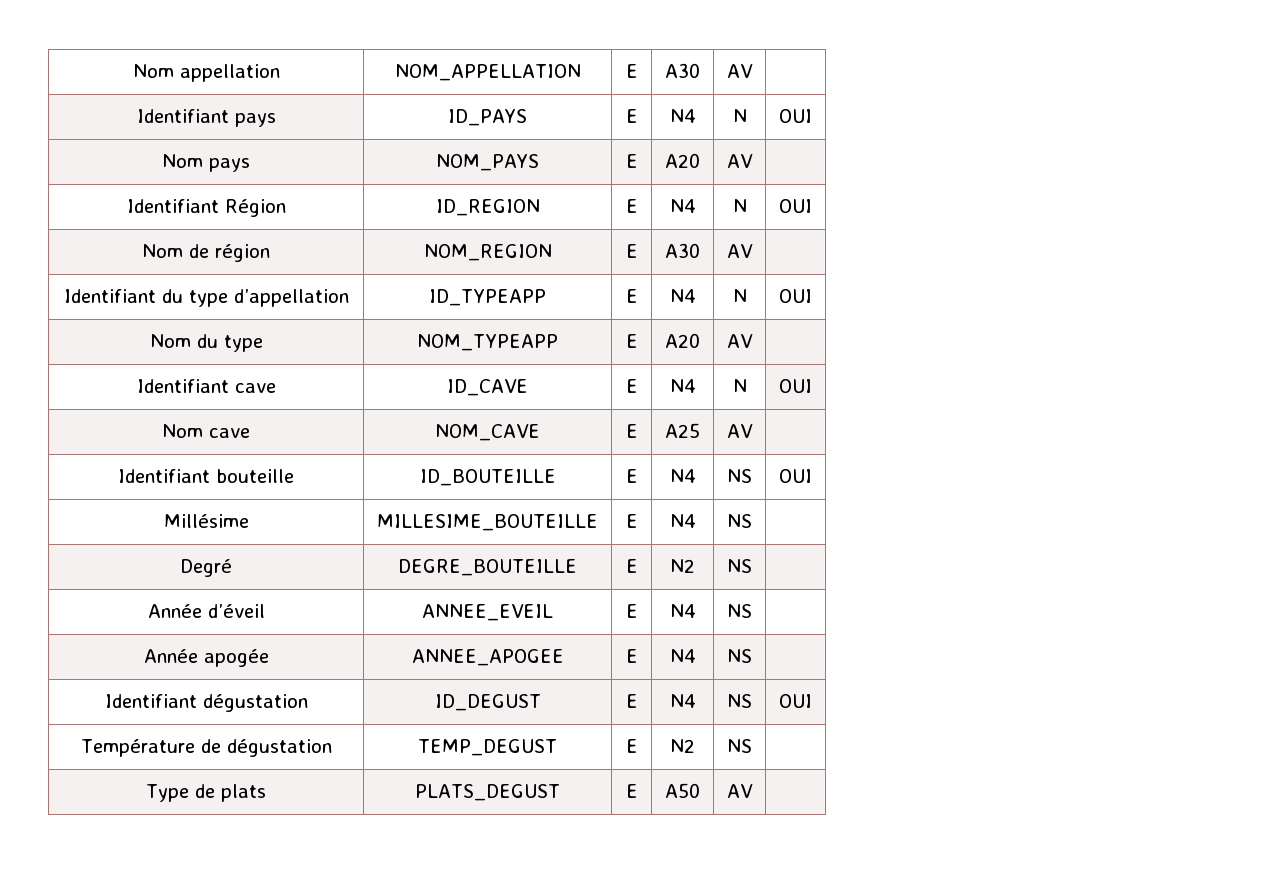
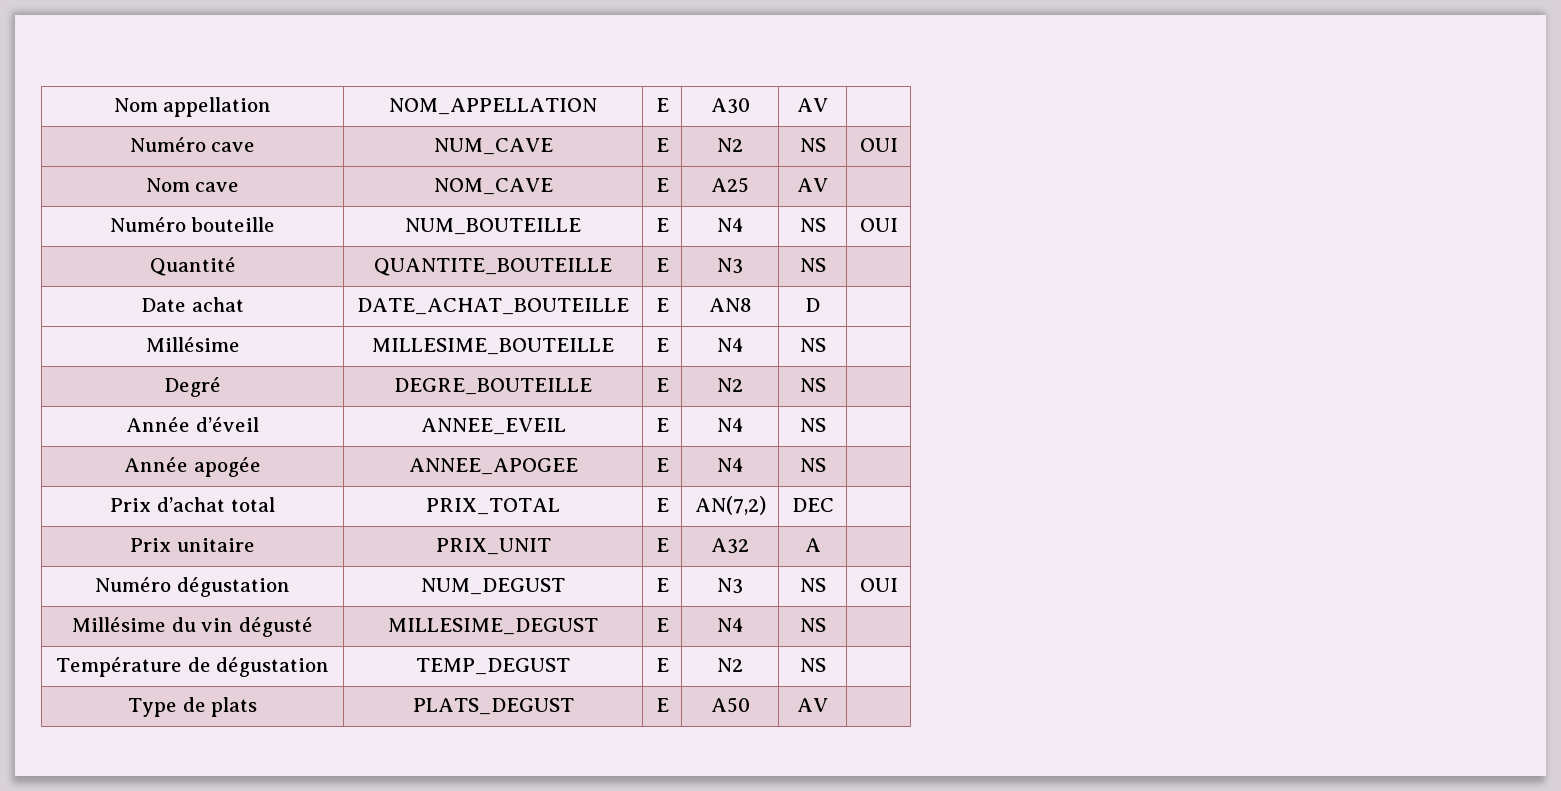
- Identifiant pays | ID_PAYS | E | N4 | N | OUI
- Nom pays | NOM_PAYS | E | A20 | AV |
- Identifiant Région | ID_REGION | E | N4 | N | OUI
- Nom de région | NOM_REGION | E | A30 | AV |
- Identifiant du type d’appellation | ID_TYPEAPP | E | N4 | N | OUI
- Nom du type | NOM_TYPEAPP | E | A20 | AV |
- Identifiant cave | ID_CAVE | E | N4 | N | OUI
+ Numéro cave | NUM_CAVE | E | N2 | NS | OUI
- Identifiant bouteille | ID_BOUTEILLE | E | N4 | NS | OUI
+ Numéro bouteille | NUM_BOUTEILLE | E | N4 | NS | OUI
+ Quantité | QUANTITE_BOUTEILLE | E | N3 | NS |
+ Date achat | DATE_ACHAT_BOUTEILLE | E | AN8 | D |
- Identifiant dégustation | ID_DEGUST | E | N4 | NS | OUI
+ Prix d’achat total | PRIX_TOTAL | E | AN(7,2) | DEC |
+ Prix unitaire | PRIX_UNIT | E | A32 | A |
+ Numéro dégustation | NUM_DEGUST | E | N3 | NS | OUI
+ Millésime du vin dégusté | MILLESIME_DEGUST | E | N4 | NS |

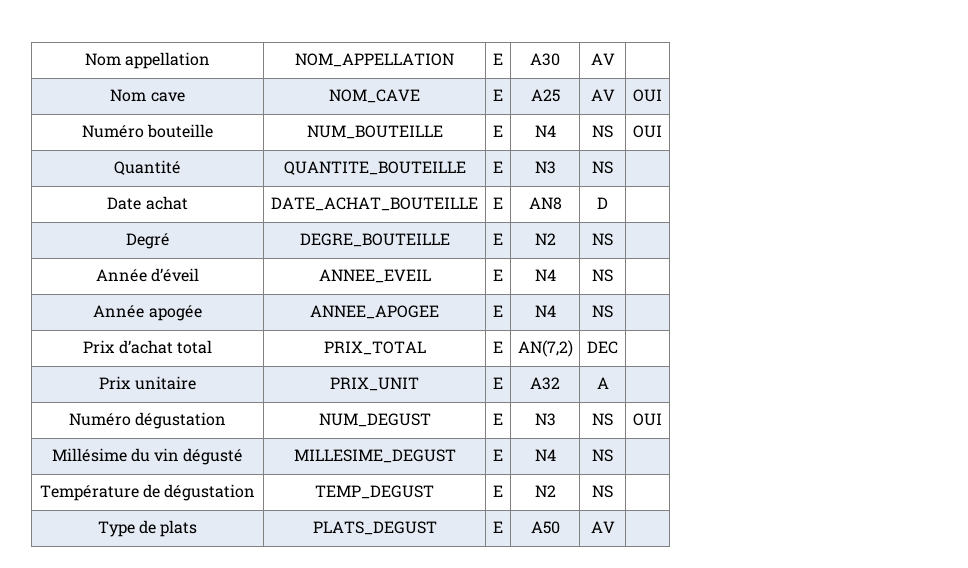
- Numéro cave | NUM_CAVE | E | N2 | NS | OUI
- Nom cave | NOM_CAVE | E | A25 | AV |
+ Nom cave | NOM_CAVE | E | A25 | AV | OUI
- Millésime | MILLESIME_BOUTEILLE | E | N4 | NS |

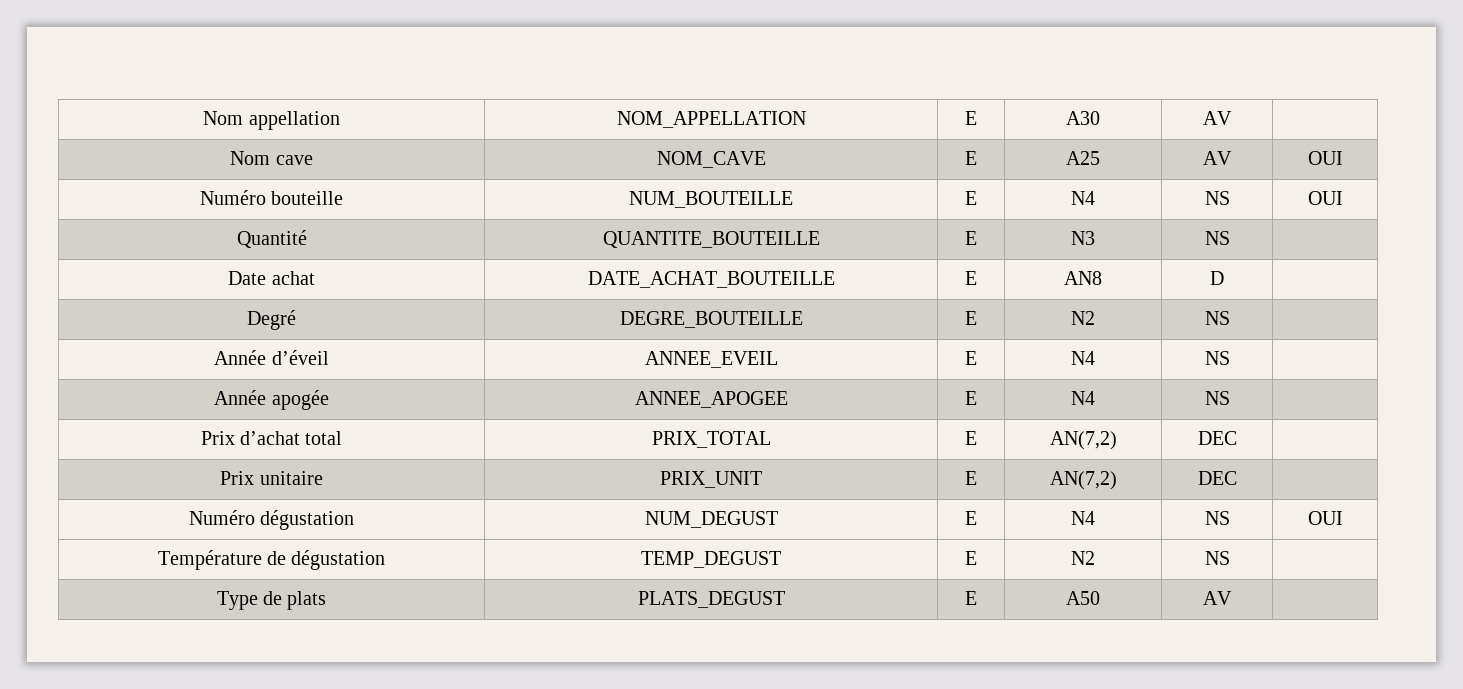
- Prix unitaire | PRIX_UNIT | E | A32 | A |
+ Prix unitaire | PRIX_UNIT | E | AN(7,2) | DEC |
- Numéro dégustation | NUM_DEGUST | E | N3 | NS | OUI
- Millésime du vin dégusté | MILLESIME_DEGUST | E | N4 | NS |
+ Numéro dégustation | NUM_DEGUST | E | N4 | NS | OUI

